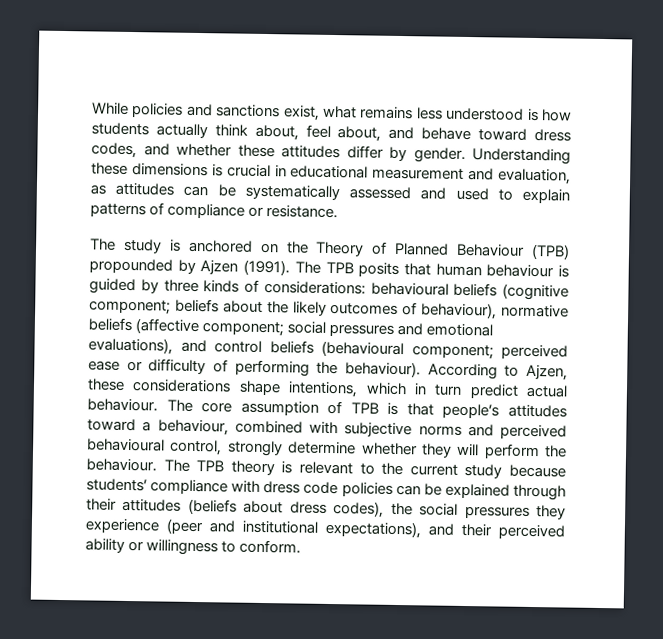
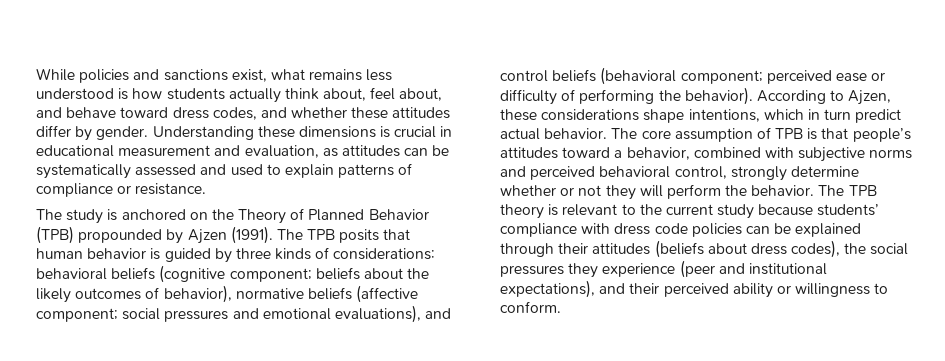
- The study is anchored on the Theory of Planned Behaviour (TPB) propounded by Ajzen (1991).
+ The study is anchored on the Theory of Planned Behavior (TPB) propounded by Ajzen (1991).
- The TPB posits that human behaviour is guided by three kinds of considerations: behavioural beliefs (cognitive component; beliefs about the likely outcomes of behaviour), normative beliefs (affective component; social pressures and emotional evaluations), and control beliefs (behavioural component; perceived ease or difficulty of performing the behaviour).
+ The TPB posits that human behavior is guided by three kinds of considerations: behavioral beliefs (cognitive component; beliefs about the likely outcomes of behavior), normative beliefs (affective component; social pressures and emotional evaluations), and control beliefs (behavioral component; perceived ease or difficulty of performing the behavior).
- According to Ajzen, these considerations shape intentions, which in turn predict actual behaviour.
+ According to Ajzen, these considerations shape intentions, which in turn predict actual behavior.
- The core assumption of TPB is that people’s attitudes toward a behaviour, combined with subjective norms and perceived behavioural control, strongly determine whether they will perform the behaviour.
+ The core assumption of TPB is that people’s attitudes toward a behavior, combined with subjective norms and perceived behavioral control, strongly determine whether or not they will perform the behavior.

